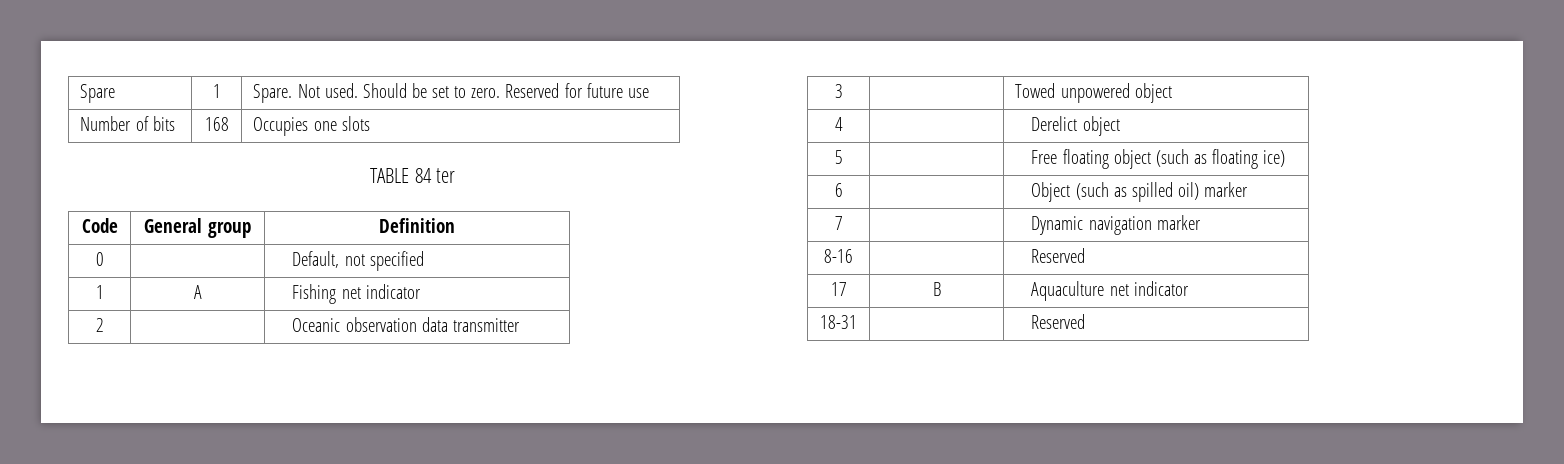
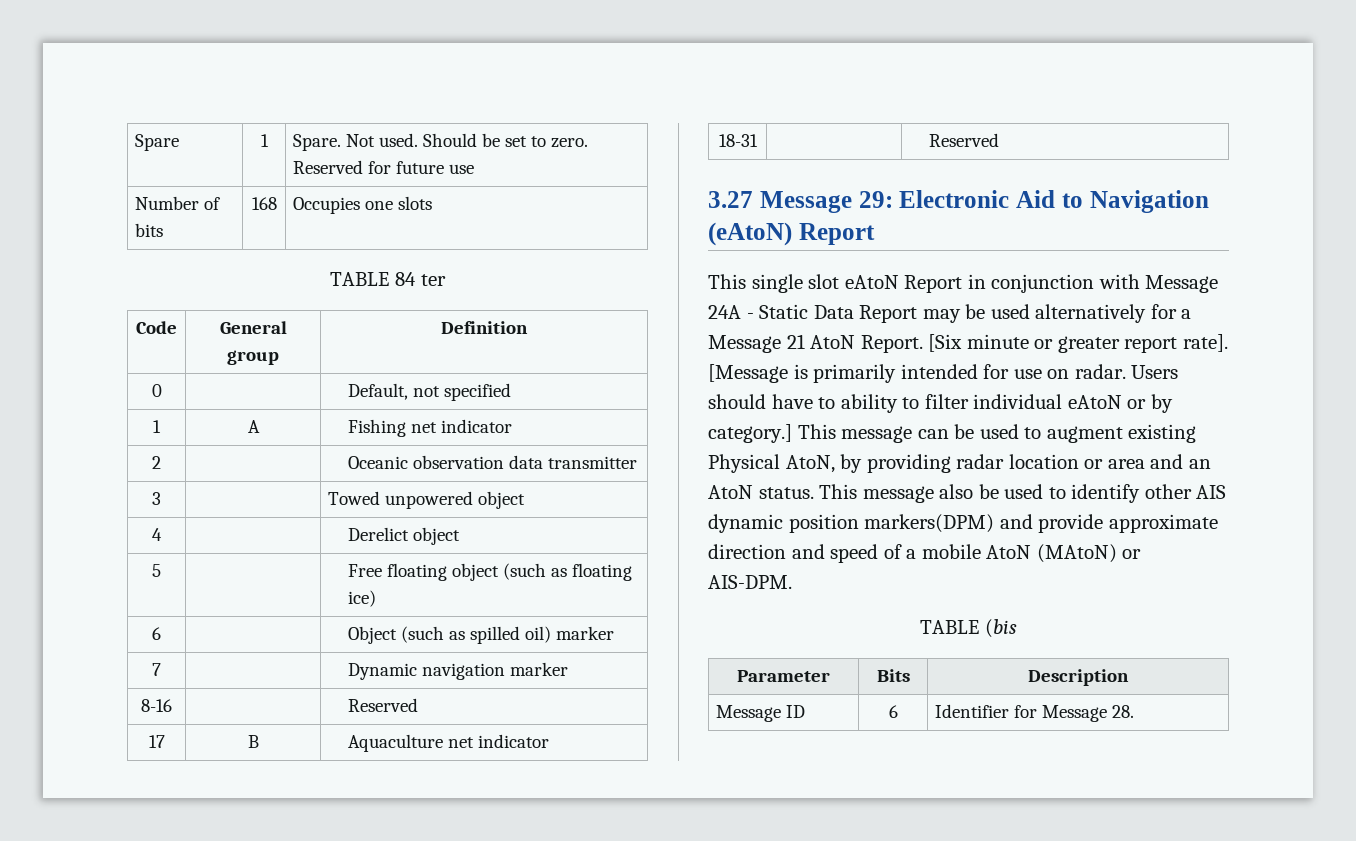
+ 3.27 Message 29: Electronic Aid to Navigation (eAtoN) Report
+ This single slot eAtoN Report in conjunction with Message 24A - Static Data Report may be used alternatively for a Message 21 AtoN Report. [Six minute or greater report rate]. [Message is primarily intended for use on radar. Users should have to ability to filter individual eAtoN or by category.] This message can be used to augment existing Physical AtoN, by providing radar location or area and an AtoN status. This message also be used to identify other AIS dynamic position markers(DPM) and provide approximate direction and speed of a mobile AtoN (MAtoN) or AIS-DPM.
+ TABLE (bis
+ Parameter | Bits | Description
+ Message ID | 6 | Identifier for Message 28.

